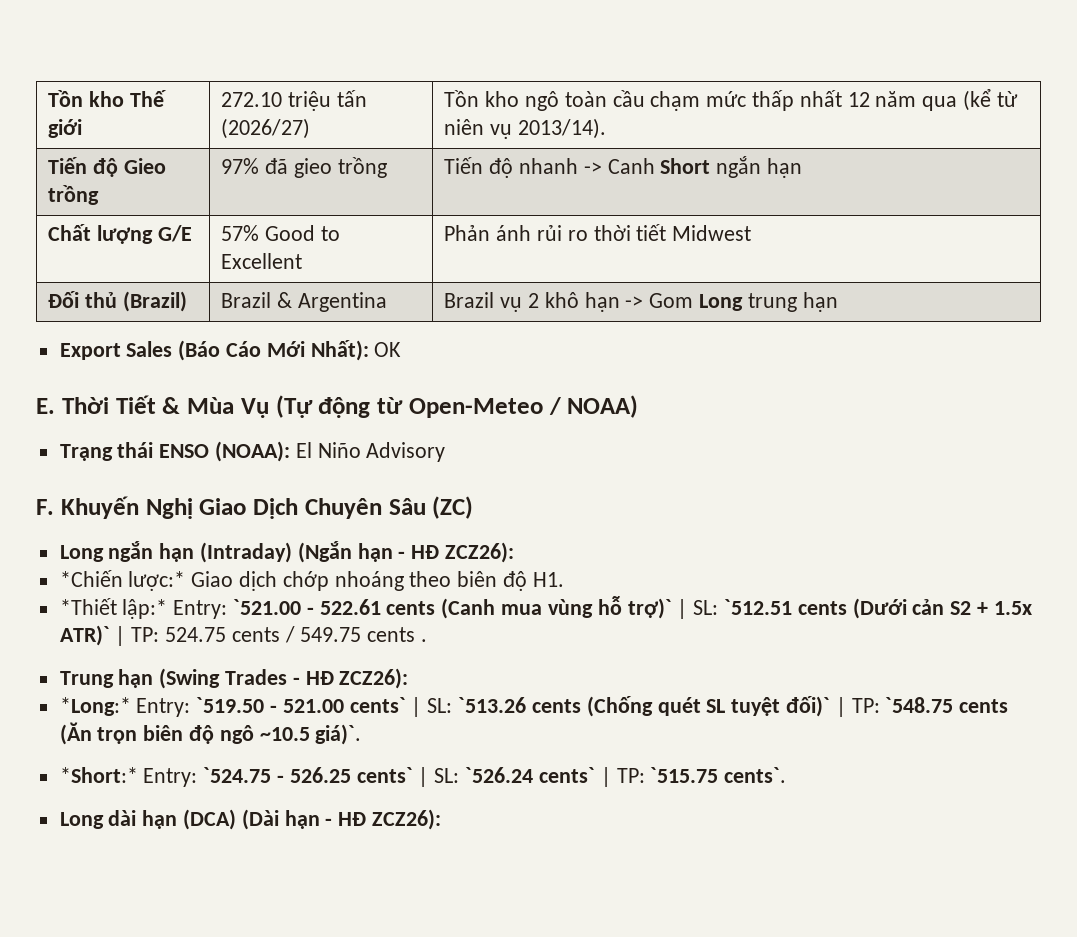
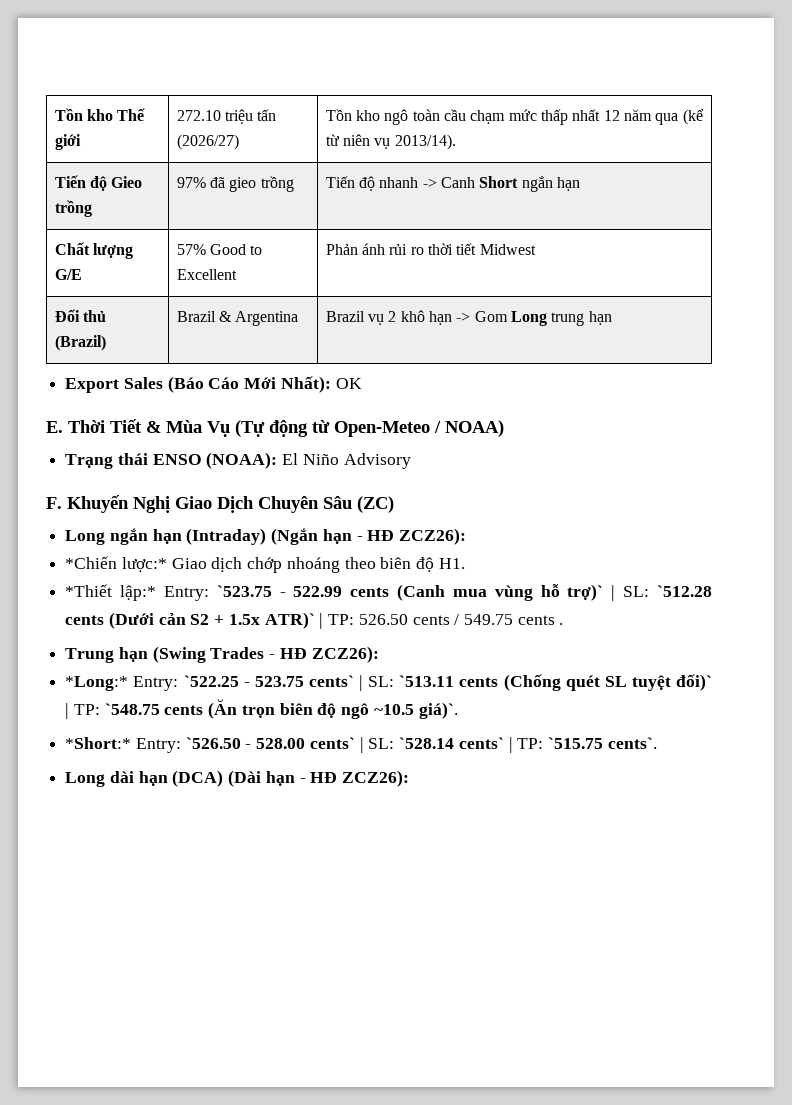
- *Thiết lập:* Entry: `521.00 - 522.61 cents (Canh mua vùng hỗ trợ)` | SL: `512.51 cents (Dưới cản S2 + 1.5x ATR)` | TP: 524.75 cents / 549.75 cents .
+ *Thiết lập:* Entry: `523.75 - 522.99 cents (Canh mua vùng hỗ trợ)` | SL: `512.28 cents (Dưới cản S2 + 1.5x ATR)` | TP: 526.50 cents / 549.75 cents .
- *Long:* Entry: `519.50 - 521.00 cents` | SL: `513.26 cents (Chống quét SL tuyệt đối)` | TP: `548.75 cents (Ăn trọn biên độ ngô ~10.5 giá)`.
+ *Long:* Entry: `522.25 - 523.75 cents` | SL: `513.11 cents (Chống quét SL tuyệt đối)` | TP: `548.75 cents (Ăn trọn biên độ ngô ~10.5 giá)`.
- *Short:* Entry: `524.75 - 526.25 cents` | SL: `526.24 cents` | TP: `515.75 cents`.
+ *Short:* Entry: `526.50 - 528.00 cents` | SL: `528.14 cents` | TP: `515.75 cents`.

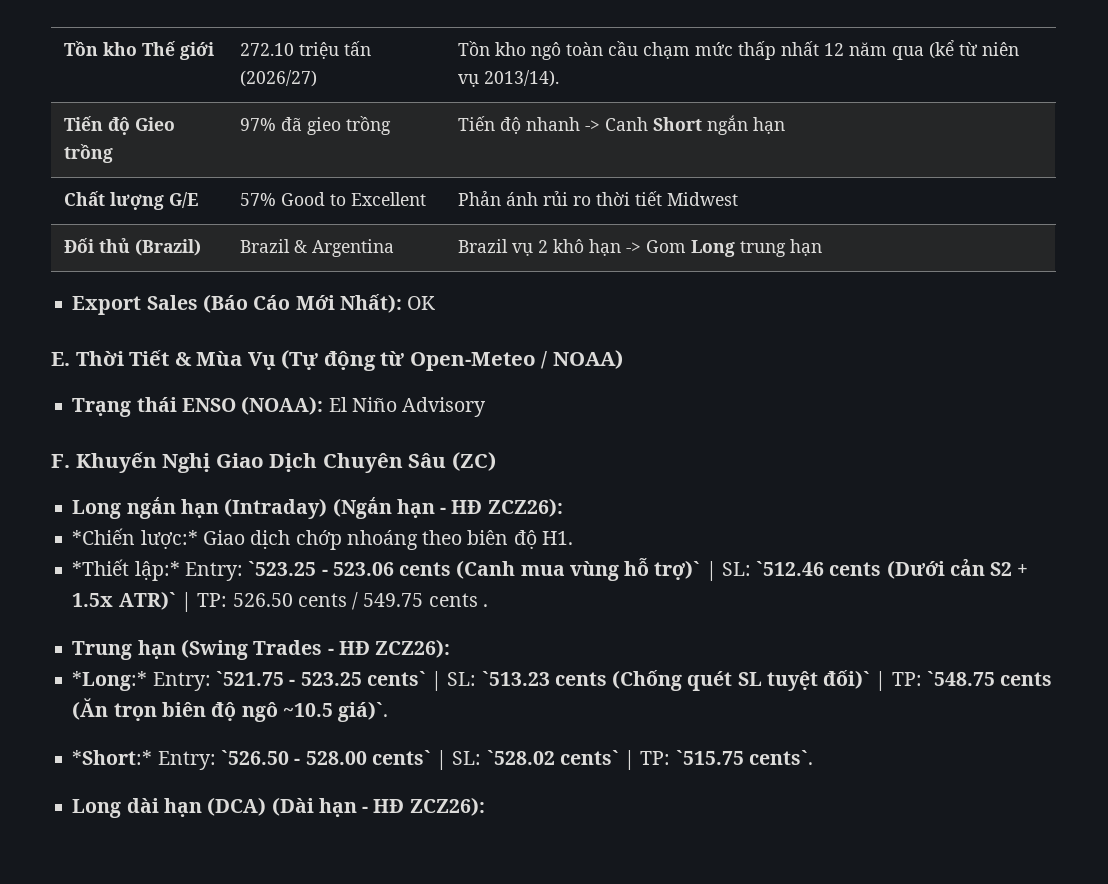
- *Thiết lập:* Entry: `523.75 - 522.99 cents (Canh mua vùng hỗ trợ)` | SL: `512.28 cents (Dưới cản S2 + 1.5x ATR)` | TP: 526.50 cents / 549.75 cents .
+ *Thiết lập:* Entry: `523.25 - 523.06 cents (Canh mua vùng hỗ trợ)` | SL: `512.46 cents (Dưới cản S2 + 1.5x ATR)` | TP: 526.50 cents / 549.75 cents .
- *Long:* Entry: `522.25 - 523.75 cents` | SL: `513.11 cents (Chống quét SL tuyệt đối)` | TP: `548.75 cents (Ăn trọn biên độ ngô ~10.5 giá)`.
+ *Long:* Entry: `521.75 - 523.25 cents` | SL: `513.23 cents (Chống quét SL tuyệt đối)` | TP: `548.75 cents (Ăn trọn biên độ ngô ~10.5 giá)`.
- *Short:* Entry: `526.50 - 528.00 cents` | SL: `528.14 cents` | TP: `515.75 cents`.
+ *Short:* Entry: `526.50 - 528.00 cents` | SL: `528.02 cents` | TP: `515.75 cents`.

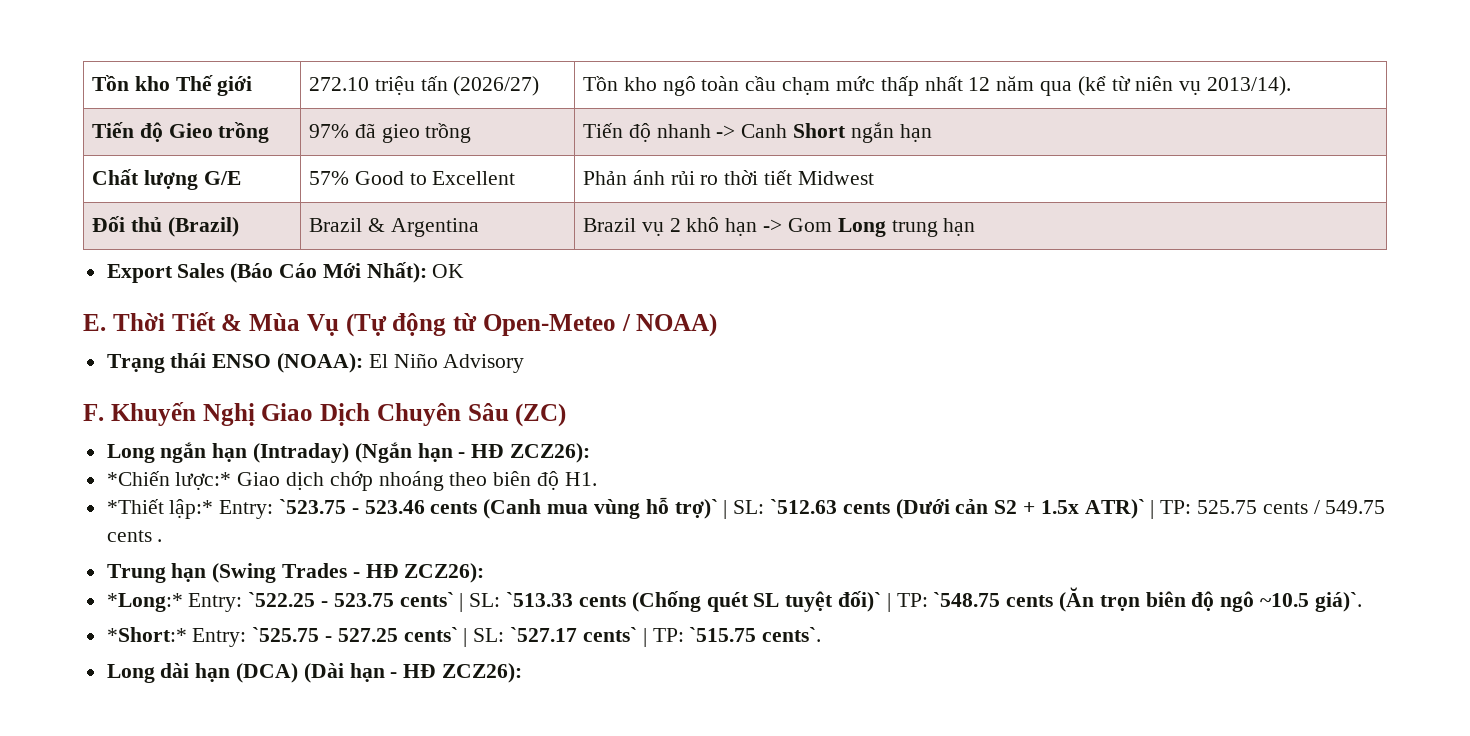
- *Thiết lập:* Entry: `523.25 - 523.06 cents (Canh mua vùng hỗ trợ)` | SL: `512.46 cents (Dưới cản S2 + 1.5x ATR)` | TP: 526.50 cents / 549.75 cents .
+ *Thiết lập:* Entry: `523.75 - 523.46 cents (Canh mua vùng hỗ trợ)` | SL: `512.63 cents (Dưới cản S2 + 1.5x ATR)` | TP: 525.75 cents / 549.75 cents .
- *Long:* Entry: `521.75 - 523.25 cents` | SL: `513.23 cents (Chống quét SL tuyệt đối)` | TP: `548.75 cents (Ăn trọn biên độ ngô ~10.5 giá)`.
+ *Long:* Entry: `522.25 - 523.75 cents` | SL: `513.33 cents (Chống quét SL tuyệt đối)` | TP: `548.75 cents (Ăn trọn biên độ ngô ~10.5 giá)`.
- *Short:* Entry: `526.50 - 528.00 cents` | SL: `528.02 cents` | TP: `515.75 cents`.
+ *Short:* Entry: `525.75 - 527.25 cents` | SL: `527.17 cents` | TP: `515.75 cents`.

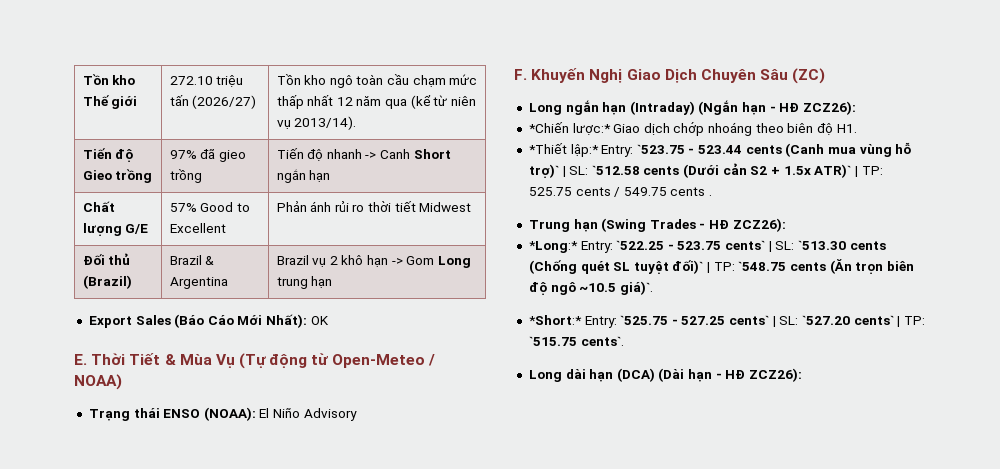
- *Thiết lập:* Entry: `523.75 - 523.46 cents (Canh mua vùng hỗ trợ)` | SL: `512.63 cents (Dưới cản S2 + 1.5x ATR)` | TP: 525.75 cents / 549.75 cents .
+ *Thiết lập:* Entry: `523.75 - 523.44 cents (Canh mua vùng hỗ trợ)` | SL: `512.58 cents (Dưới cản S2 + 1.5x ATR)` | TP: 525.75 cents / 549.75 cents .
- *Long:* Entry: `522.25 - 523.75 cents` | SL: `513.33 cents (Chống quét SL tuyệt đối)` | TP: `548.75 cents (Ăn trọn biên độ ngô ~10.5 giá)`.
+ *Long:* Entry: `522.25 - 523.75 cents` | SL: `513.30 cents (Chống quét SL tuyệt đối)` | TP: `548.75 cents (Ăn trọn biên độ ngô ~10.5 giá)`.
- *Short:* Entry: `525.75 - 527.25 cents` | SL: `527.17 cents` | TP: `515.75 cents`.
+ *Short:* Entry: `525.75 - 527.25 cents` | SL: `527.20 cents` | TP: `515.75 cents`.

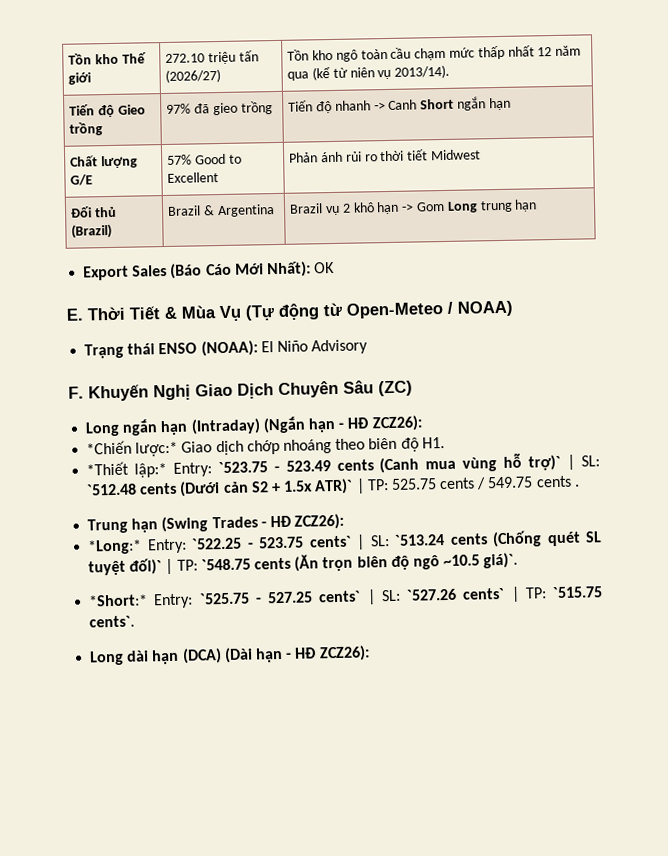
- *Thiết lập:* Entry: `523.75 - 523.44 cents (Canh mua vùng hỗ trợ)` | SL: `512.58 cents (Dưới cản S2 + 1.5x ATR)` | TP: 525.75 cents / 549.75 cents .
+ *Thiết lập:* Entry: `523.75 - 523.49 cents (Canh mua vùng hỗ trợ)` | SL: `512.48 cents (Dưới cản S2 + 1.5x ATR)` | TP: 525.75 cents / 549.75 cents .
- *Long:* Entry: `522.25 - 523.75 cents` | SL: `513.30 cents (Chống quét SL tuyệt đối)` | TP: `548.75 cents (Ăn trọn biên độ ngô ~10.5 giá)`.
+ *Long:* Entry: `522.25 - 523.75 cents` | SL: `513.24 cents (Chống quét SL tuyệt đối)` | TP: `548.75 cents (Ăn trọn biên độ ngô ~10.5 giá)`.
- *Short:* Entry: `525.75 - 527.25 cents` | SL: `527.20 cents` | TP: `515.75 cents`.
+ *Short:* Entry: `525.75 - 527.25 cents` | SL: `527.26 cents` | TP: `515.75 cents`.

